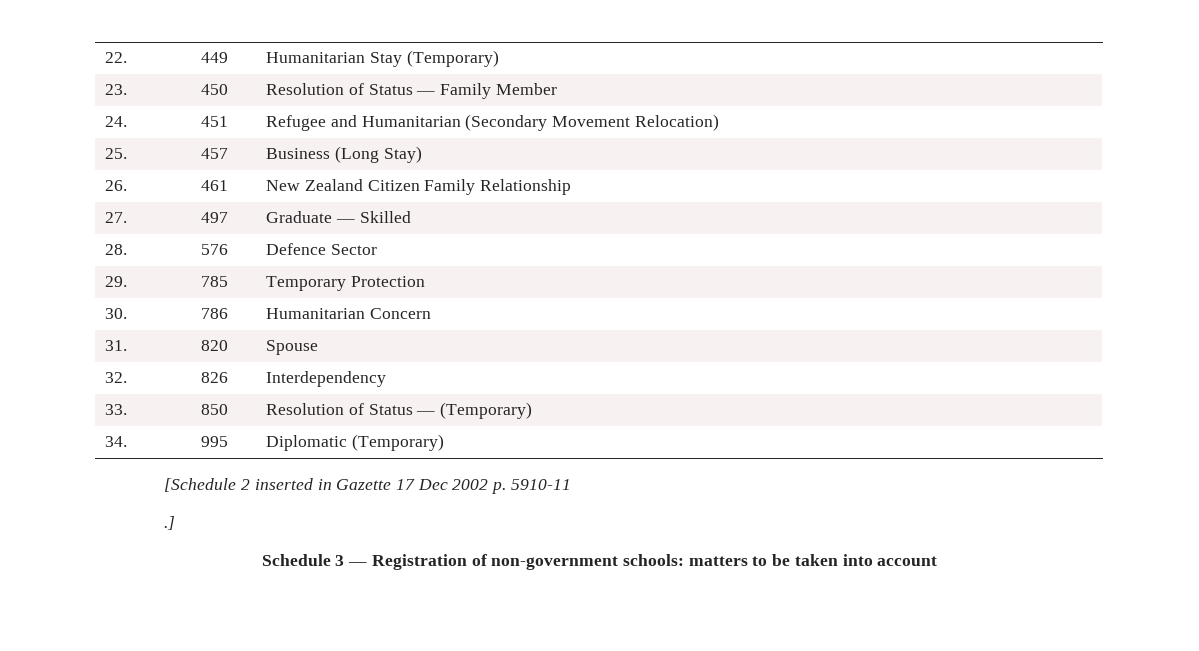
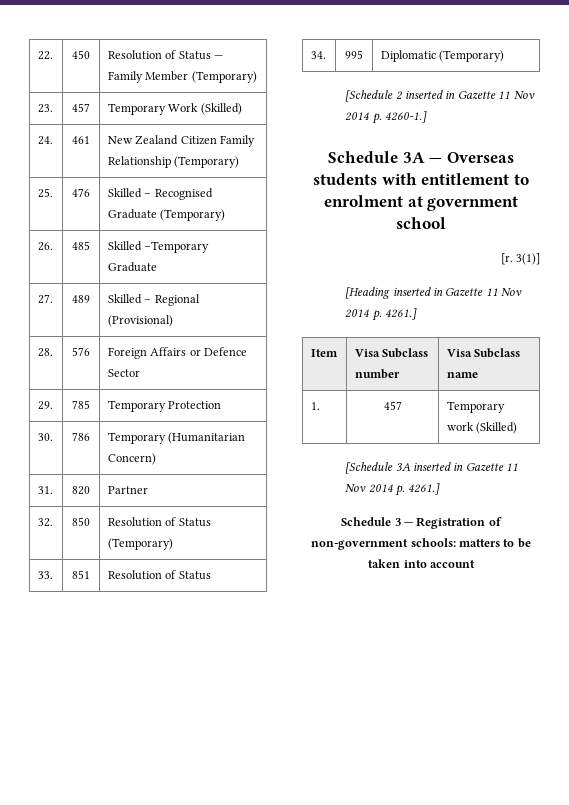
- 22. | 449 | Humanitarian Stay (Temporary)
- 23. | 450 | Resolution of Status — Family Member
- 24. | 451 | Refugee and Humanitarian (Secondary Movement Relocation)
- 25. | 457 | Business (Long Stay)
- 26. | 461 | New Zealand Citizen Family Relationship
- 27. | 497 | Graduate — Skilled
+ 22. | 450 | Resolution of Status — Family Member (Temporary)
+ 23. | 457 | Temporary Work (Skilled)
+ 24. | 461 | New Zealand Citizen Family Relationship (Temporary)
+ 25. | 476 | Skilled – Recognised Graduate (Temporary)
+ 26. | 485 | Skilled –Temporary Graduate
+ 27. | 489 | Skilled – Regional (Provisional)
- 28. | 576 | Defence Sector
+ 28. | 576 | Foreign Affairs or Defence Sector
- 30. | 786 | Humanitarian Concern
+ 30. | 786 | Temporary (Humanitarian Concern)
- 31. | 820 | Spouse
+ 31. | 820 | Partner
- 32. | 826 | Interdependency
- 33. | 850 | Resolution of Status — (Temporary)
+ 32. | 850 | Resolution of Status (Temporary)
+ 33. | 851 | Resolution of Status
- [Schedule 2 inserted in Gazette 17 Dec 2002 p. 5910-11
- .]
+ [Schedule 2 inserted in Gazette 11 Nov 2014 p. 4260-1.]
+ Schedule 3A — Overseas students with entitlement to enrolment at government school
+ [r. 3(1)]
+ [Heading inserted in Gazette 11 Nov 2014 p. 4261.]
+ Item | Visa Subclass number | Visa Subclass name
+ 1. | 457 | Temporary work (Skilled)
+ [Schedule 3A inserted in Gazette 11 Nov 2014 p. 4261.]

